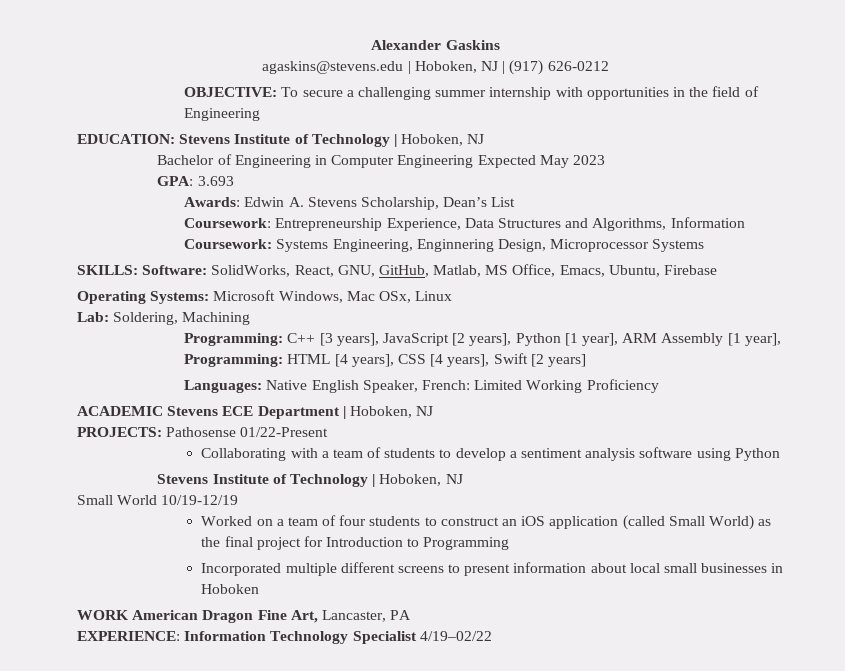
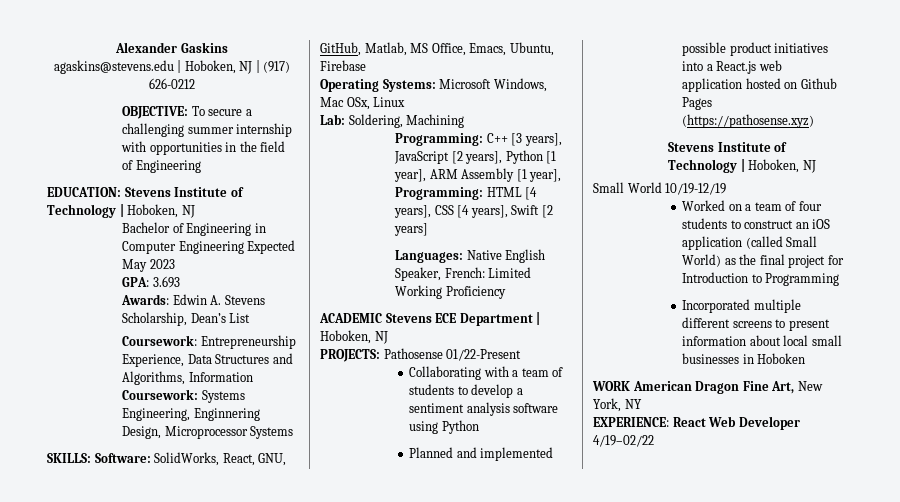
+ Planned and implemented possible product initiatives into a React.js web application hosted on Github Pages (https://pathosense.xyz)
- WORK American Dragon Fine Art, Lancaster, PA
- EXPERIENCE: Information Technology Specialist 4/19–02/22
+ WORK American Dragon Fine Art, New York, NY
+ EXPERIENCE: React Web Developer 4/19–02/22

